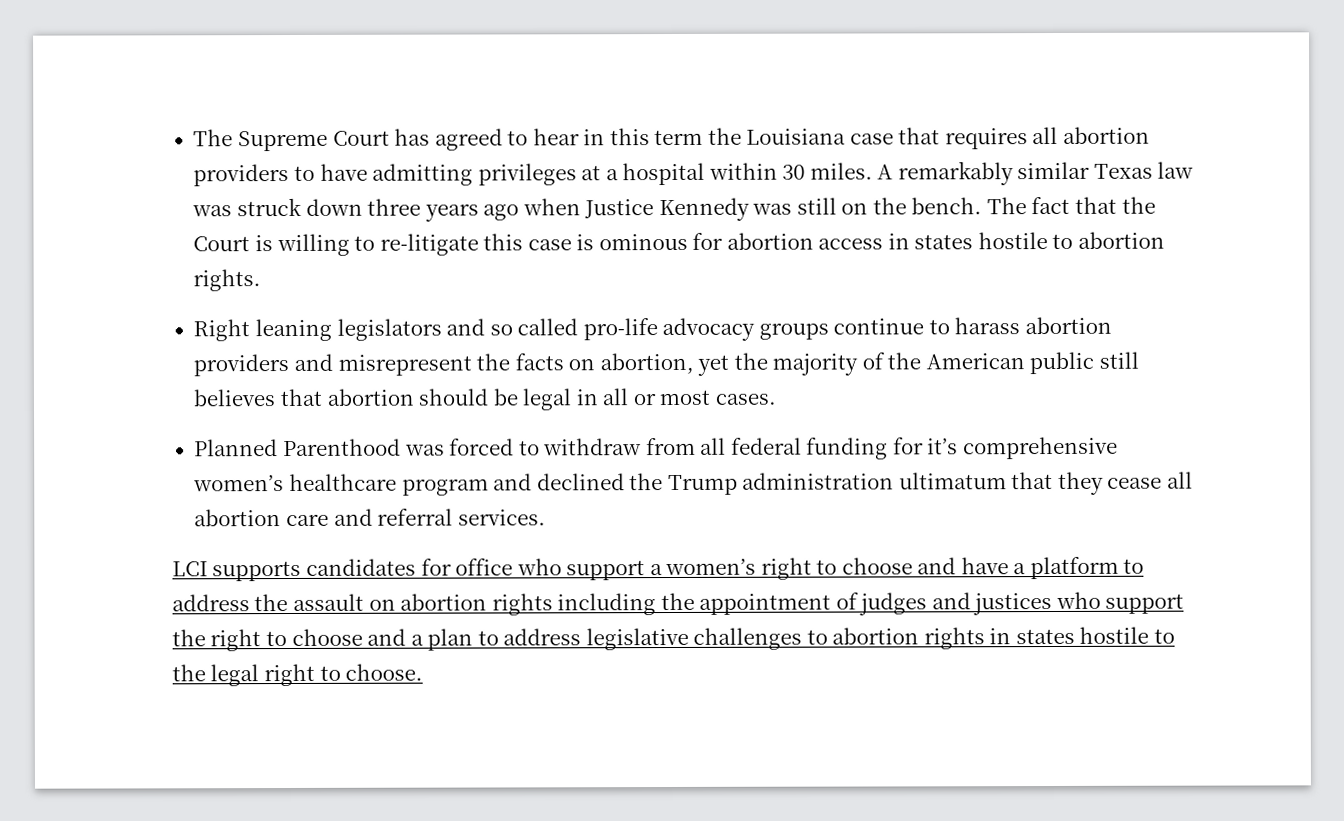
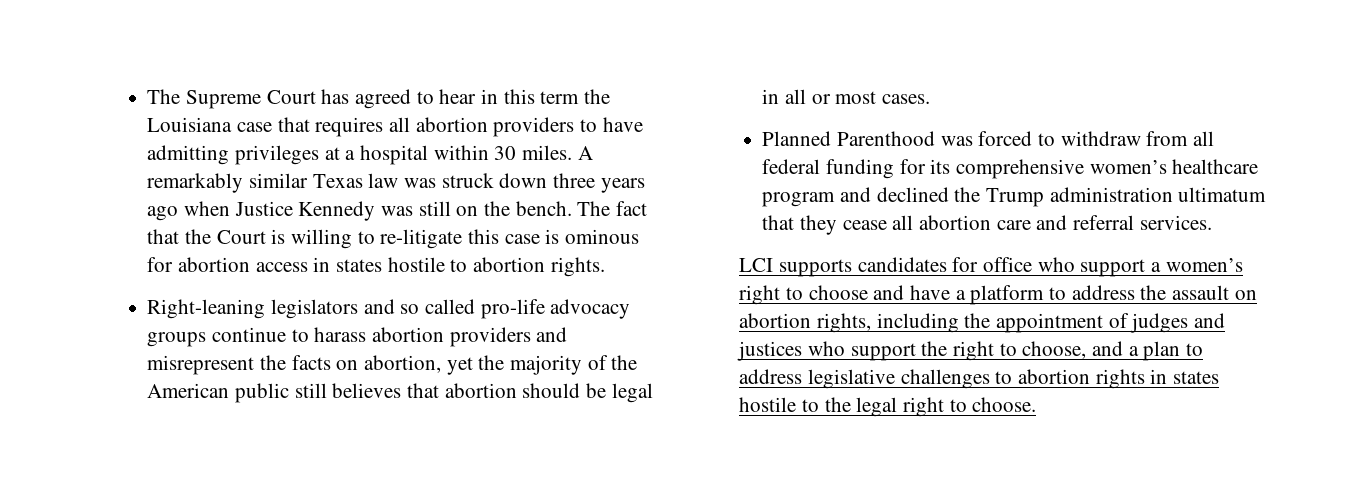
- Right leaning legislators and so called pro-life advocacy groups continue to harass abortion providers and misrepresent the facts on abortion, yet the majority of the American public still believes that abortion should be legal in all or most cases.
+ Right-leaning legislators and so called pro-life advocacy groups continue to harass abortion providers and misrepresent the facts on abortion, yet the majority of the American public still believes that abortion should be legal in all or most cases.
- Planned Parenthood was forced to withdraw from all federal funding for it’s comprehensive women’s healthcare program and declined the Trump administration ultimatum that they cease all abortion care and referral services.
+ Planned Parenthood was forced to withdraw from all federal funding for its comprehensive women’s healthcare program and declined the Trump administration ultimatum that they cease all abortion care and referral services.
- LCI supports candidates for office who support a women’s right to choose and have a platform to address the assault on abortion rights including the appointment of judges and justices who support the right to choose and a plan to address legislative challenges to abortion rights in states hostile to the legal right to choose.
+ LCI supports candidates for office who support a women’s right to choose and have a platform to address the assault on abortion rights, including the appointment of judges and justices who support the right to choose, and a plan to address legislative challenges to abortion rights in states hostile to the legal right to choose.

